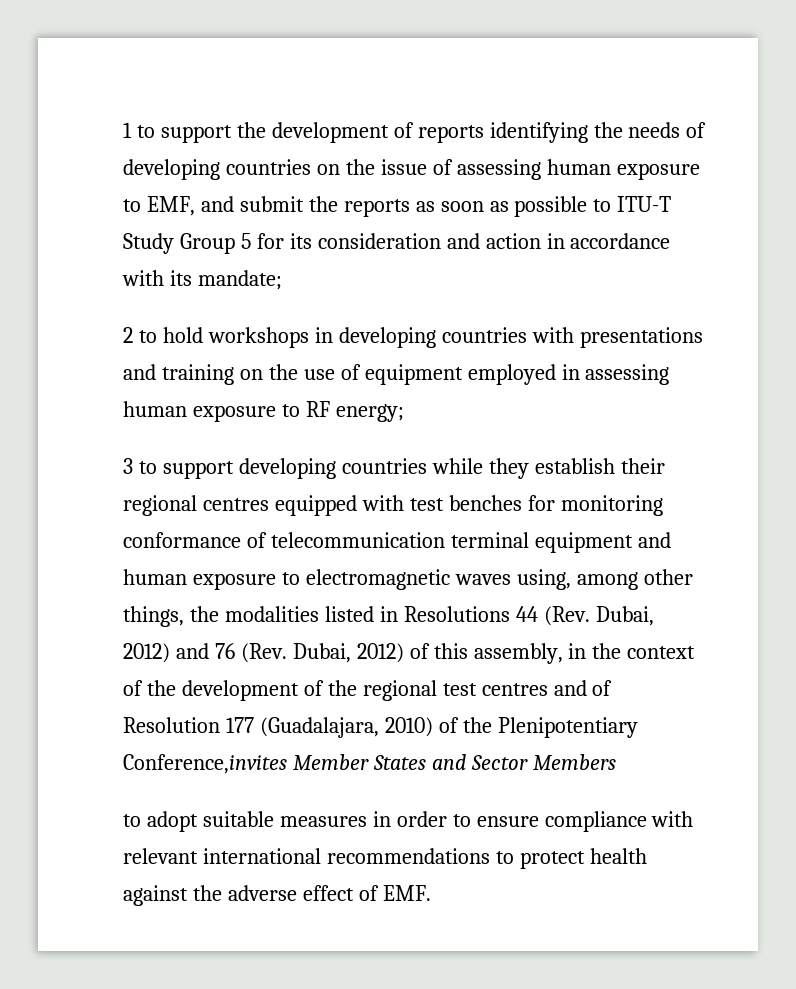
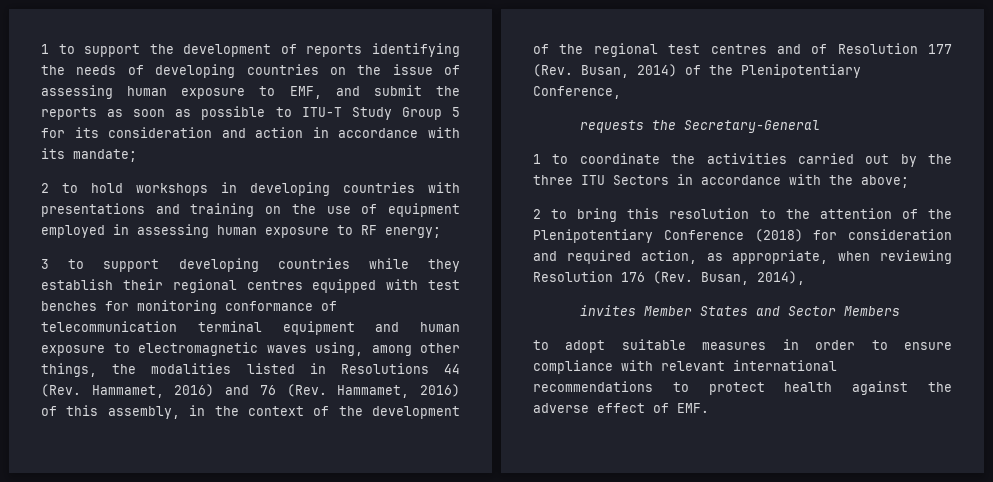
- 3 to support developing countries while they establish their regional centres equipped with test benches for monitoring conformance of telecommunication terminal equipment and human exposure to electromagnetic waves using, among other things, the modalities listed in Resolutions 44 (Rev. Dubai, 2012) and 76 (Rev. Dubai, 2012) of this assembly, in the context of the development of the regional test centres and of Resolution 177 (Guadalajara, 2010) of the Plenipotentiary Conference,invites Member States and Sector Members
+ 3 to support developing countries while they establish their regional centres equipped with test benches for monitoring conformance of telecommunication terminal equipment and human exposure to electromagnetic waves using, among other things, the modalities listed in Resolutions 44 (Rev. Hammamet, 2016) and 76 (Rev. Hammamet, 2016) of this assembly, in the context of the development of the regional test centres and of Resolution 177 (Rev. Busan, 2014) of the Plenipotentiary Conference,
+ requests the Secretary-General
+ 1 to coordinate the activities carried out by the three ITU Sectors in accordance with the above;
+ 2 to bring this resolution to the attention of the Plenipotentiary Conference (2018) for consideration and required action, as appropriate, when reviewing Resolution 176 (Rev. Busan, 2014),
+ invites Member States and Sector Members

